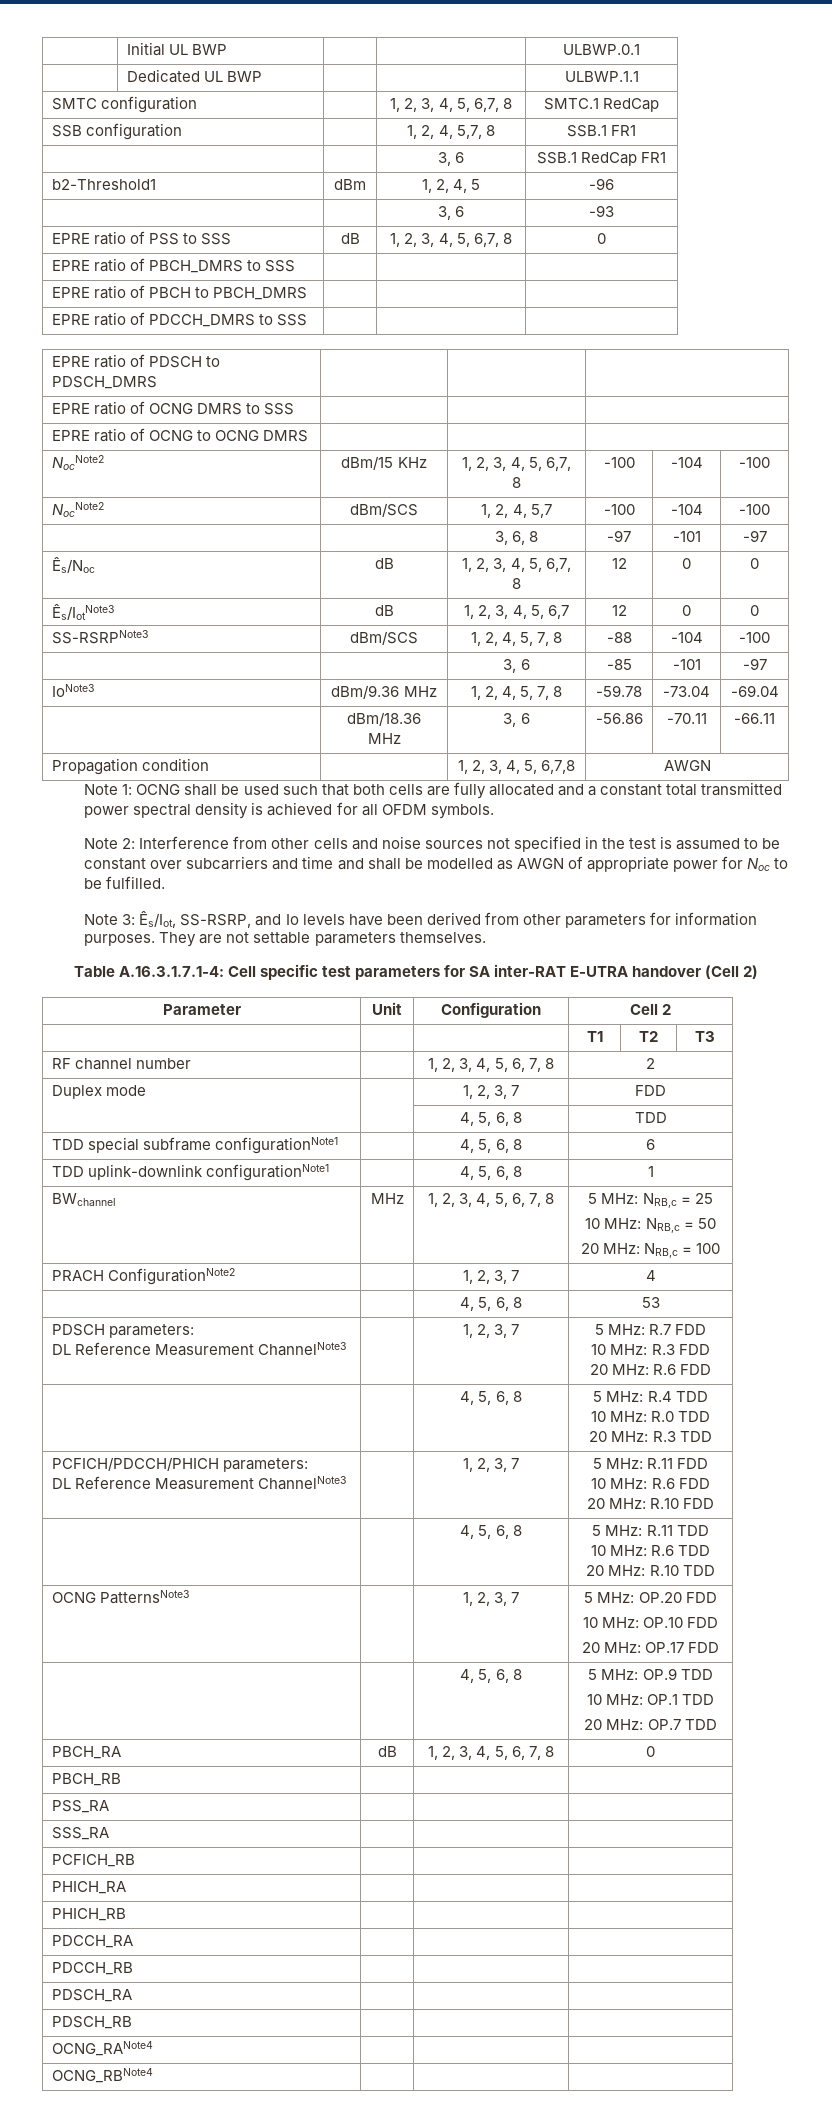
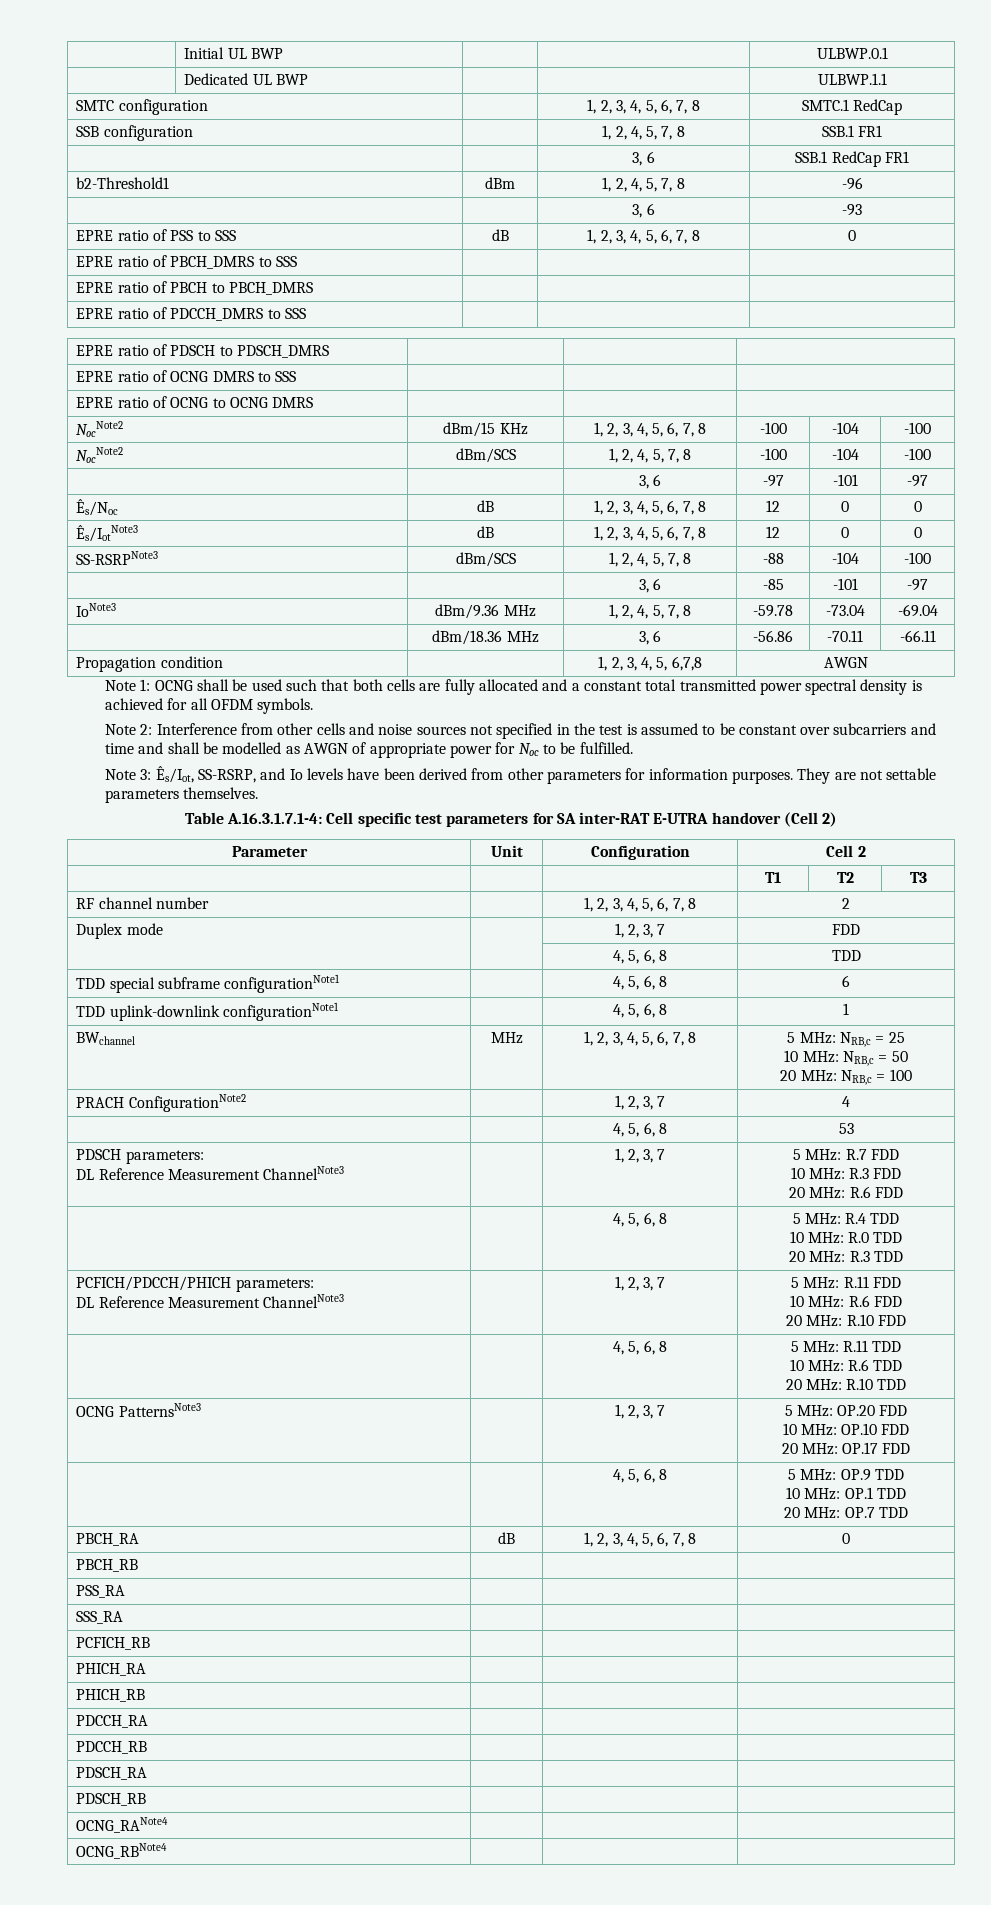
- SMTC configuration | | 1, 2, 3, 4, 5, 6,7, 8 | SMTC.1 RedCap
+ SMTC configuration | | 1, 2, 3, 4, 5, 6, 7, 8 | SMTC.1 RedCap
- SSB configuration | | 1, 2, 4, 5,7, 8 | SSB.1 FR1
+ SSB configuration | | 1, 2, 4, 5, 7, 8 | SSB.1 FR1
- b2-Threshold1 | dBm | 1, 2, 4, 5 | -96
+ b2-Threshold1 | dBm | 1, 2, 4, 5, 7, 8 | -96
- EPRE ratio of PSS to SSS | dB | 1, 2, 3, 4, 5, 6,7, 8 | 0
+ EPRE ratio of PSS to SSS | dB | 1, 2, 3, 4, 5, 6, 7, 8 | 0
- NocNote2 | dBm/15 KHz | 1, 2, 3, 4, 5, 6,7, 8 | -100 | -104 | -100
+ NocNote2 | dBm/15 KHz | 1, 2, 3, 4, 5, 6, 7, 8 | -100 | -104 | -100
- NocNote2 | dBm/SCS | 1, 2, 4, 5,7 | -100 | -104 | -100
+ NocNote2 | dBm/SCS | 1, 2, 4, 5, 7, 8 | -100 | -104 | -100
- | | 3, 6, 8 | -97 | -101 | -97
+ | | 3, 6 | -97 | -101 | -97
- Ês/Noc | dB | 1, 2, 3, 4, 5, 6,7, 8 | 12 | 0 | 0
+ Ês/Noc | dB | 1, 2, 3, 4, 5, 6, 7, 8 | 12 | 0 | 0
- Ês/IotNote3 | dB | 1, 2, 3, 4, 5, 6,7 | 12 | 0 | 0
+ Ês/IotNote3 | dB | 1, 2, 3, 4, 5, 6, 7, 8 | 12 | 0 | 0

